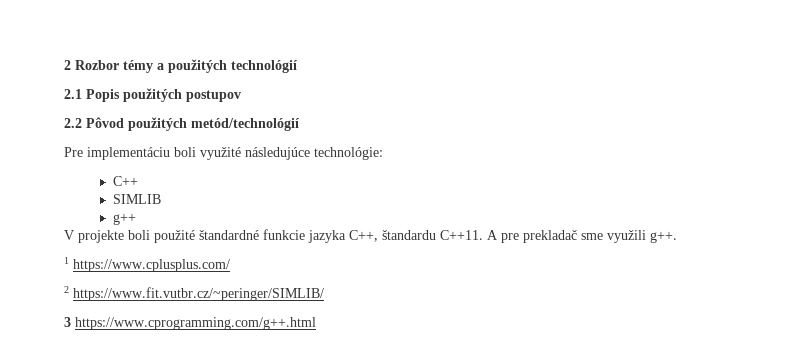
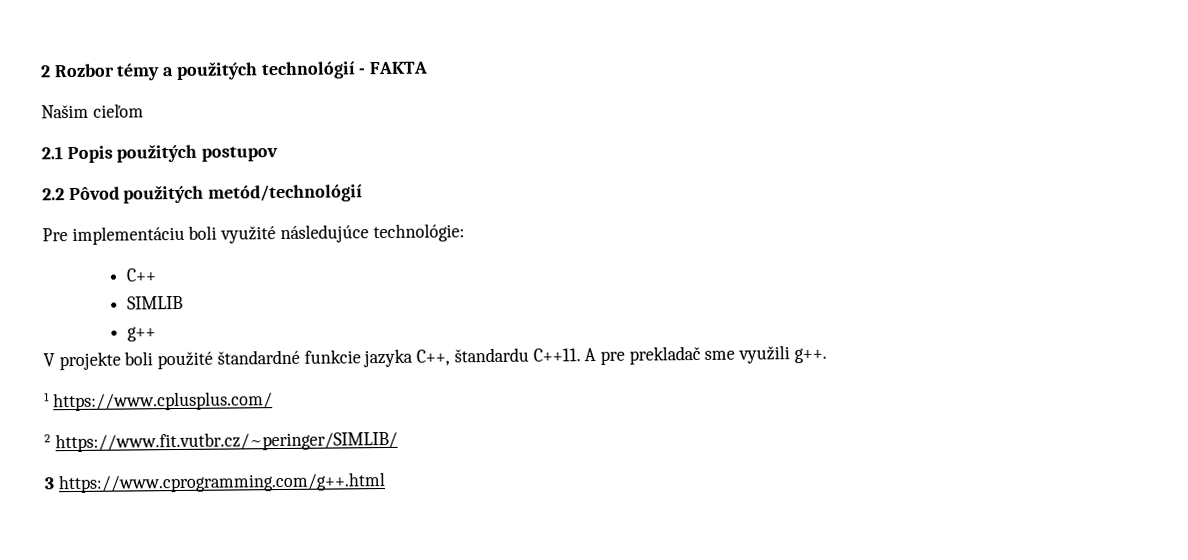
- 2 Rozbor témy a použitých technológií
+ 2 Rozbor témy a použitých technológií - FAKTA
+ Našim cieľom

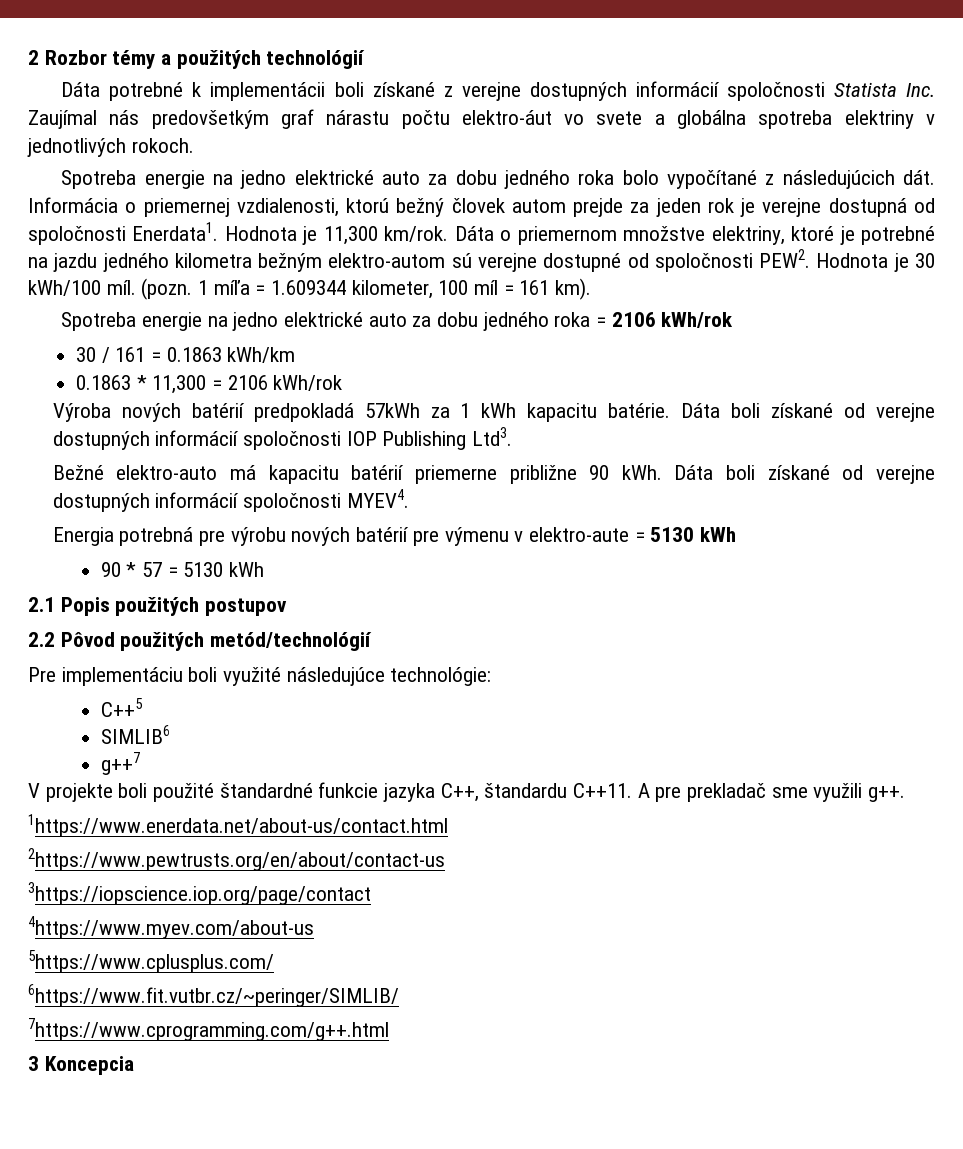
- 2 Rozbor témy a použitých technológií - FAKTA
- Našim cieľom
+ 2 Rozbor témy a použitých technológií
+ Dáta potrebné k implementácii boli získané z verejne dostupných informácií spoločnosti Statista Inc. Zaujímal nás predovšetkým graf nárastu počtu elektro-áut vo svete a globálna spotreba elektriny v jednotlivých rokoch.
+ Spotreba energie na jedno elektrické auto za dobu jedného roka bolo vypočítané z následujúcich dát. Informácia o priemernej vzdialenosti, ktorú bežný človek autom prejde za jeden rok je verejne dostupná od spoločnosti Enerdata1. Hodnota je 11,300 km/rok. Dáta o priemernom množstve elektriny, ktoré je potrebné na jazdu jedného kilometra bežným elektro-autom sú verejne dostupné od spoločnosti PEW2. Hodnota je 30 kWh/100 míl. (pozn. 1 míľa = 1.609344 kilometer, 100 míl = 161 km).
+ Spotreba energie na jedno elektrické auto za dobu jedného roka = 2106 kWh/rok
+ 30 / 161 = 0.1863 kWh/km
+ 0.1863 * 11,300 = 2106 kWh/rok
+ Výroba nových batérií predpokladá 57kWh za 1 kWh kapacitu batérie. Dáta boli získané od verejne dostupných informácií spoločnosti IOP Publishing Ltd3.
+ Bežné elektro-auto má kapacitu batérií priemerne približne 90 kWh. Dáta boli získané od verejne dostupných informácií spoločnosti MYEV4.
+ Energia potrebná pre výrobu nových batérií pre výmenu v elektro-aute = 5130 kWh
+ 90 * 57 = 5130 kWh
- C++
- SIMLIB
- g++
+ C++5
+ SIMLIB6
+ g++7
- 1 https://www.cplusplus.com/
- 2 https://www.fit.vutbr.cz/~peringer/SIMLIB/
+ 1https://www.enerdata.net/about-us/contact.html
+ 2https://www.pewtrusts.org/en/about/contact-us
+ 3https://iopscience.iop.org/page/contact
+ 4https://www.myev.com/about-us
+ 5https://www.cplusplus.com/
+ 6https://www.fit.vutbr.cz/~peringer/SIMLIB/
+ 7https://www.cprogramming.com/g++.html
- 3 https://www.cprogramming.com/g++.html
+ 3 Koncepcia

